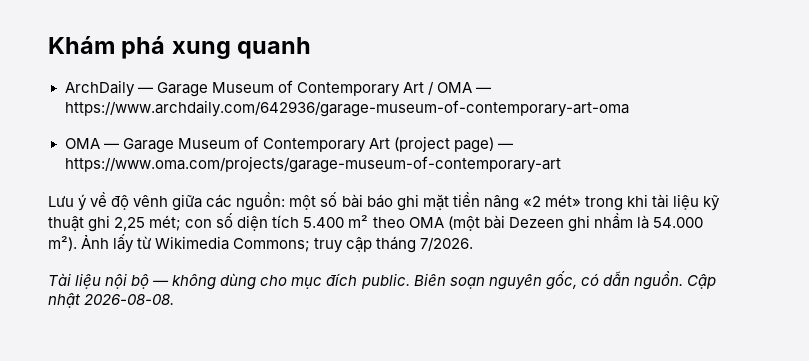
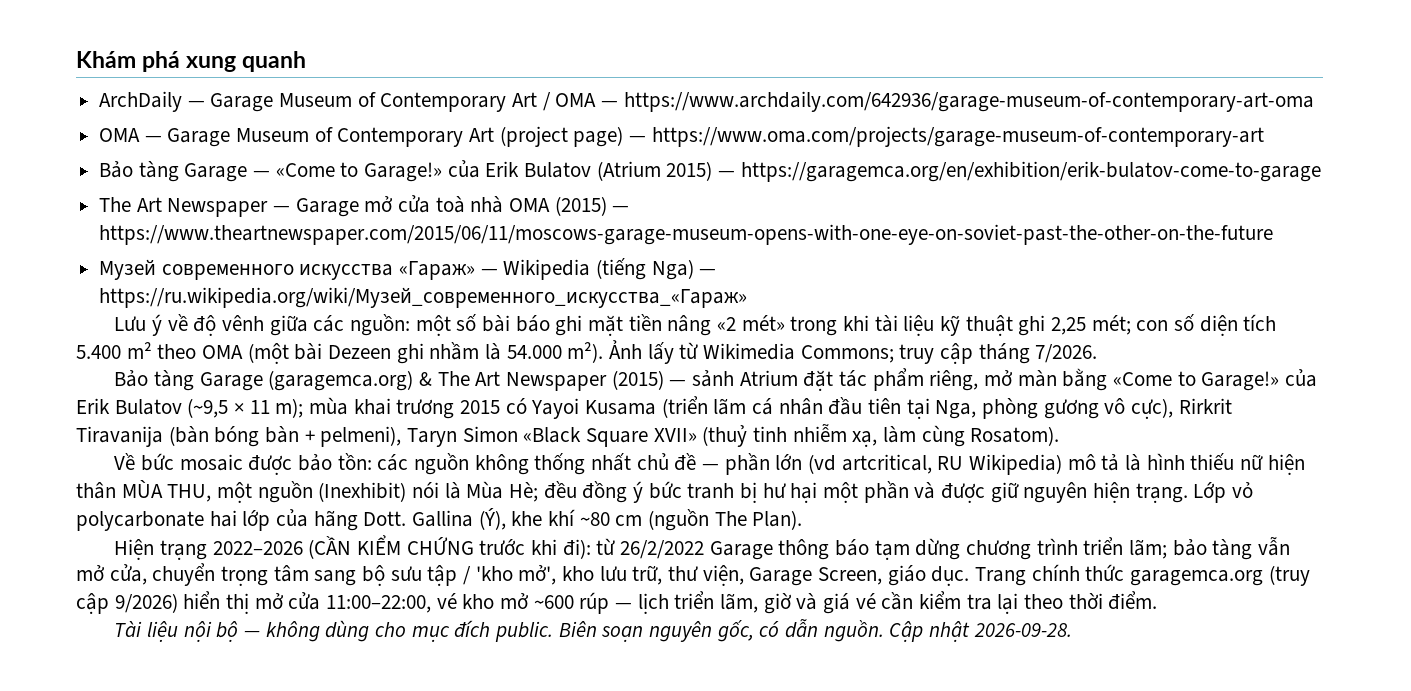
+ Bảo tàng Garage — «Come to Garage!» của Erik Bulatov (Atrium 2015) — https://garagemca.org/en/exhibition/erik-bulatov-come-to-garage
+ The Art Newspaper — Garage mở cửa toà nhà OMA (2015) — https://www.theartnewspaper.com/2015/06/11/moscows-garage-museum-opens-with-one-eye-on-soviet-past-the-other-on-the-future
+ Музей современного искусства «Гараж» — Wikipedia (tiếng Nga) — https://ru.wikipedia.org/wiki/Музей_современного_искусства_«Гараж»
+ Bảo tàng Garage (garagemca.org) & The Art Newspaper (2015) — sảnh Atrium đặt tác phẩm riêng, mở màn bằng «Come to Garage!» của Erik Bulatov (~9,5 × 11 m); mùa khai trương 2015 có Yayoi Kusama (triển lãm cá nhân đầu tiên tại Nga, phòng gương vô cực), Rirkrit Tiravanija (bàn bóng bàn + pelmeni), Taryn Simon «Black Square XVII» (thuỷ tinh nhiễm xạ, làm cùng Rosatom).
+ Về bức mosaic được bảo tồn: các nguồn không thống nhất chủ đề — phần lớn (vd artcritical, RU Wikipedia) mô tả là hình thiếu nữ hiện thân MÙA THU, một nguồn (Inexhibit) nói là Mùa Hè; đều đồng ý bức tranh bị hư hại một phần và được giữ nguyên hiện trạng. Lớp vỏ polycarbonate hai lớp của hãng Dott. Gallina (Ý), khe khí ~80 cm (nguồn The Plan).
+ Hiện trạng 2022–2026 (CẦN KIỂM CHỨNG trước khi đi): từ 26/2/2022 Garage thông báo tạm dừng chương trình triển lãm; bảo tàng vẫn mở cửa, chuyển trọng tâm sang bộ sưu tập / 'kho mở', kho lưu trữ, thư viện, Garage Screen, giáo dục. Trang chính thức garagemca.org (truy cập 9/2026) hiển thị mở cửa 11:00–22:00, vé kho mở ~600 rúp — lịch triển lãm, giờ và giá vé cần kiểm tra lại theo thời điểm.
- Cập nhật 2026-08-08.
+ Cập nhật 2026-09-28.

